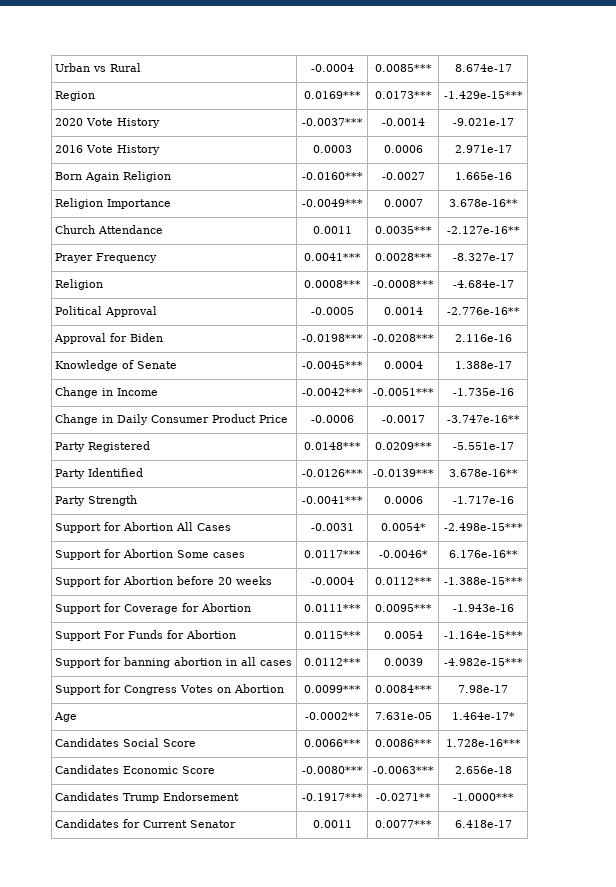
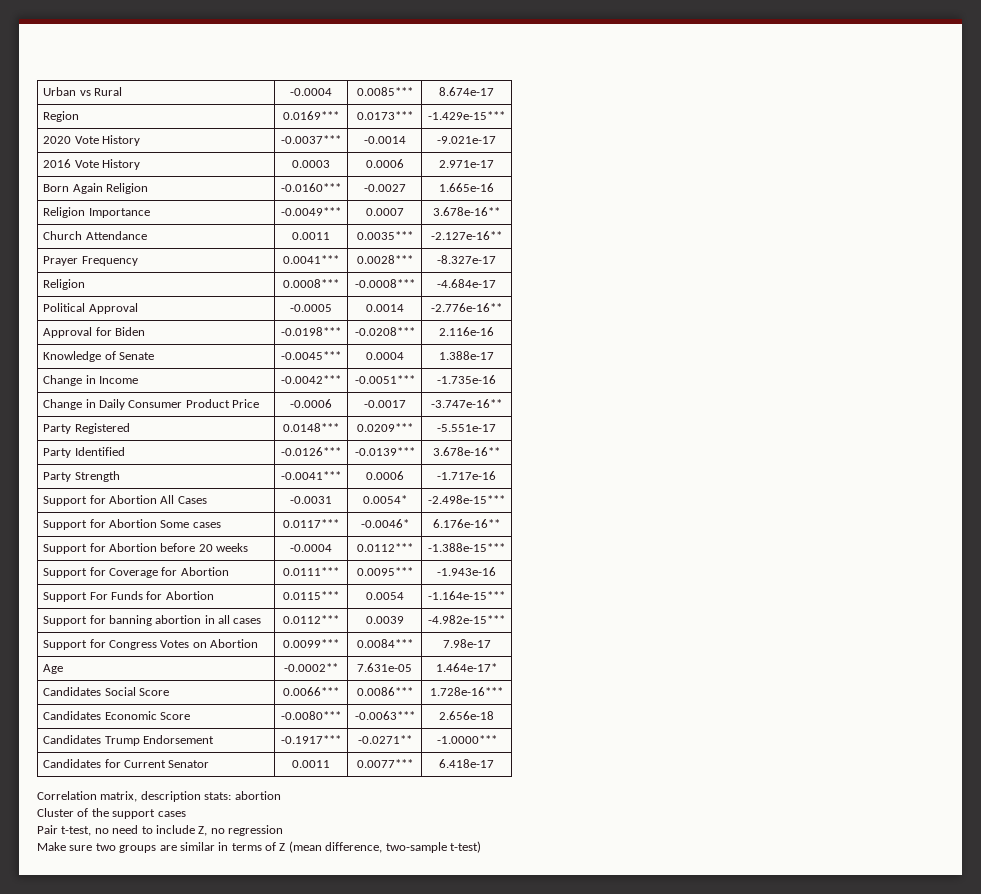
+ Correlation matrix, description stats: abortion
+ Cluster of the support cases
+ Pair t-test, no need to include Z, no regression
+ Make sure two groups are similar in terms of Z (mean difference, two-sample t-test)

